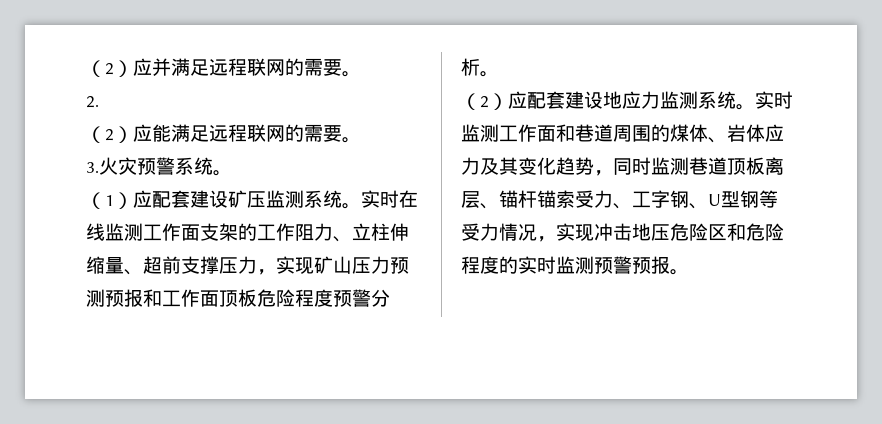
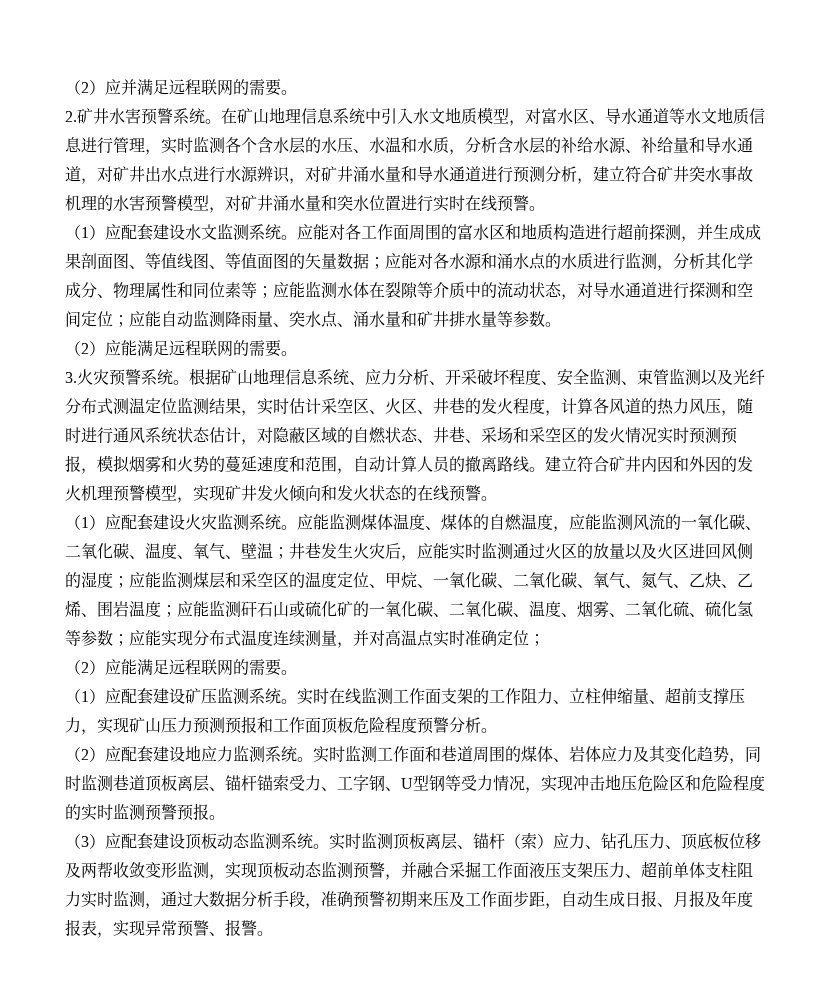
- 2.
+ 2.矿井水害预警系统。在矿山地理信息系统中引入水文地质模型，对富水区、导水通道等水文地质信息进行管理，实时监测各个含水层的水压、水温和水质，分析含水层的补给水源、补给量和导水通道，对矿井出水点进行水源辨识，对矿井涌水量和导水通道进行预测分析，建立符合矿井突水事故机理的水害预警模型，对矿井涌水量和突水位置进行实时在线预警。
+ （1）应配套建设水文监测系统。应能对各工作面周围的富水区和地质构造进行超前探测，并生成成果剖面图、等值线图、等值面图的矢量数据；应能对各水源和涌水点的水质进行监测，分析其化学成分、物理属性和同位素等；应能监测水体在裂隙等介质中的流动状态，对导水通道进行探测和空间定位；应能自动监测降雨量、突水点、涌水量和矿井排水量等参数。
+ 根据矿山地理信息系统、应力分析、开采破坏程度、安全监测、束管监测以及光纤分布式测温定位监测结果，实时估计采空区、火区、井巷的发火程度，计算各风道的热力风压，随时进行通风系统状态估计，对隐蔽区域的自燃状态、井巷、采场和采空区的发火情况实时预测预报，模拟烟雾和火势的蔓延速度和范围，自动计算人员的撤离路线。建立符合矿井内因和外因的发火机理预警模型，实现矿井发火倾向和发火状态的在线预警。
+ （1）应配套建设火灾监测系统。应能监测煤体温度、煤体的自燃温度，应能监测风流的一氧化碳、二氧化碳、温度、氧气、壁温；井巷发生火灾后，应能实时监测通过火区的放量以及火区进回风侧的湿度；应能监测煤层和采空区的温度定位、甲烷、一氧化碳、二氧化碳、氧气、氮气、乙炔、乙烯、围岩温度；应能监测矸石山或硫化矿的一氧化碳、二氧化碳、温度、烟雾、二氧化硫、硫化氢等参数；应能实现分布式温度连续测量，并对高温点实时准确定位；
+ （2）应能满足远程联网的需要。
+ （3）应配套建设顶板动态监测系统。实时监测顶板离层、锚杆（索）应力、钻孔压力、顶底板位移及两帮收敛变形监测，实现顶板动态监测预警，并融合采掘工作面液压支架压力、超前单体支柱阻力实时监测，通过大数据分析手段，准确预警初期来压及工作面步距，自动生成日报、月报及年度报表，实现异常预警、报警。

